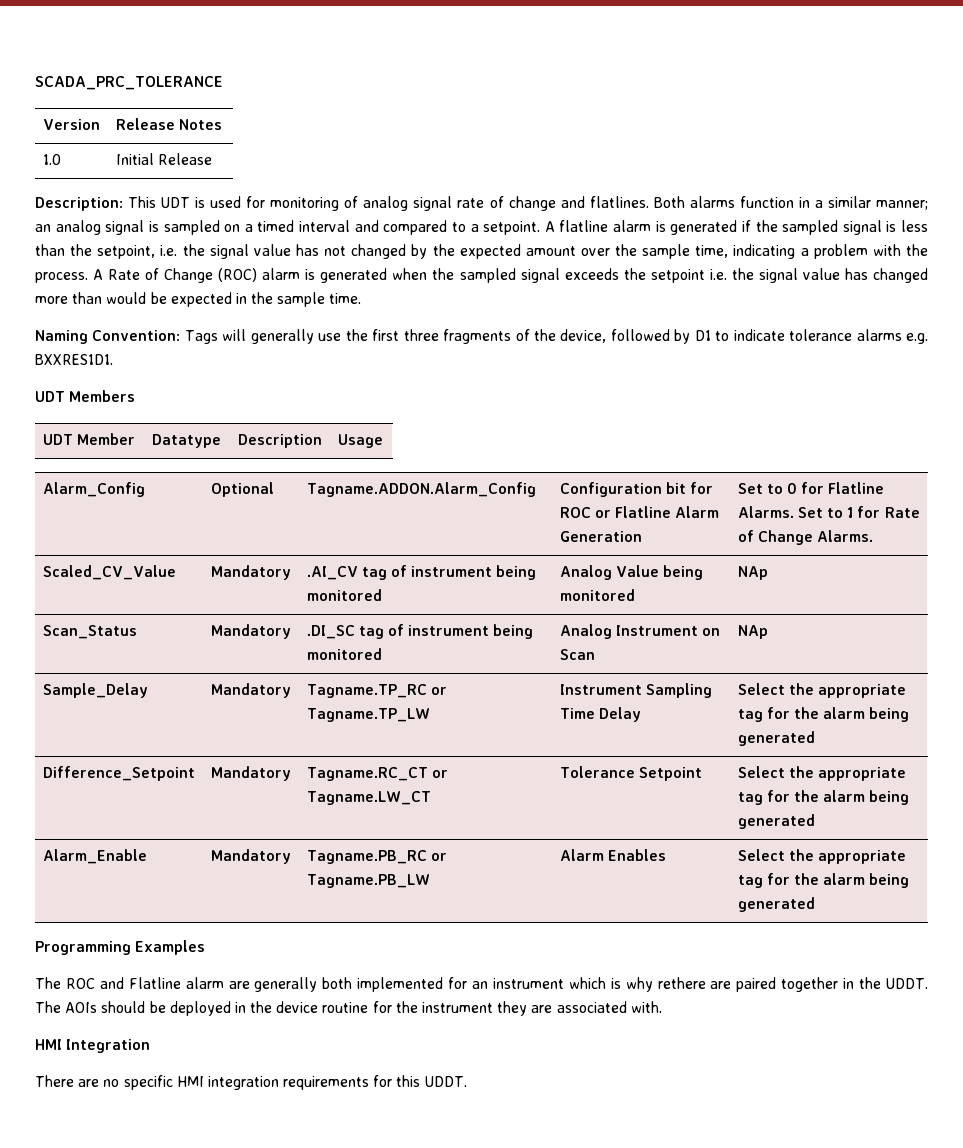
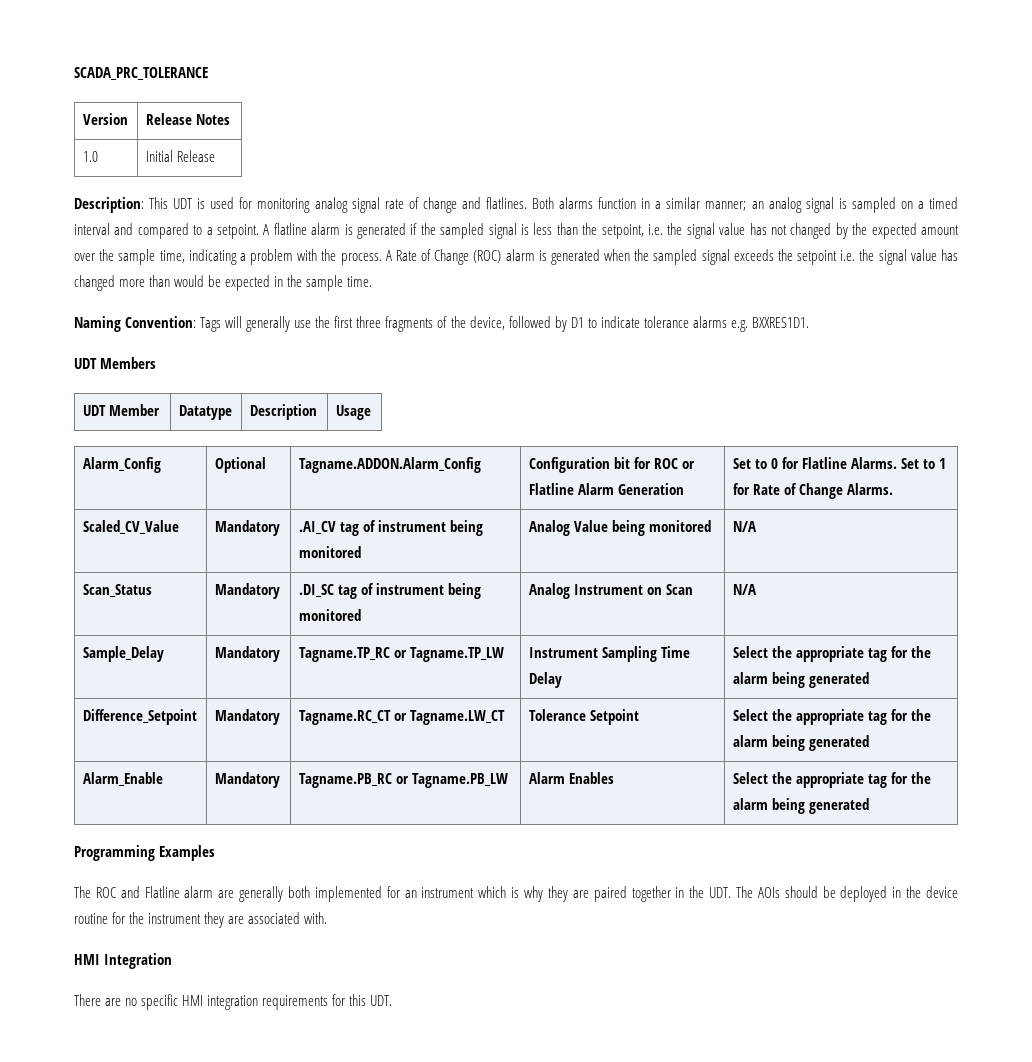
- Description: This UDT is used for monitoring of analog signal rate of change and flatlines.
+ Description: This UDT is used for monitoring analog signal rate of change and flatlines.
- Scaled_CV_Value | Mandatory | .AI_CV tag of instrument being monitored | Analog Value being monitored | NAp
+ Scaled_CV_Value | Mandatory | .AI_CV tag of instrument being monitored | Analog Value being monitored | N/A
- Scan_Status | Mandatory | .DI_SC tag of instrument being monitored | Analog Instrument on Scan | NAp
+ Scan_Status | Mandatory | .DI_SC tag of instrument being monitored | Analog Instrument on Scan | N/A
- The ROC and Flatline alarm are generally both implemented for an instrument which is why rethere are paired together in the UDDT. The AOIs should be deployed in the device routine for the instrument they are associated with.
+ The ROC and Flatline alarm are generally both implemented for an instrument which is why they are paired together in the UDT. The AOIs should be deployed in the device routine for the instrument they are associated with.
- There are no specific HMI integration requirements for this UDDT.
+ There are no specific HMI integration requirements for this UDT.

